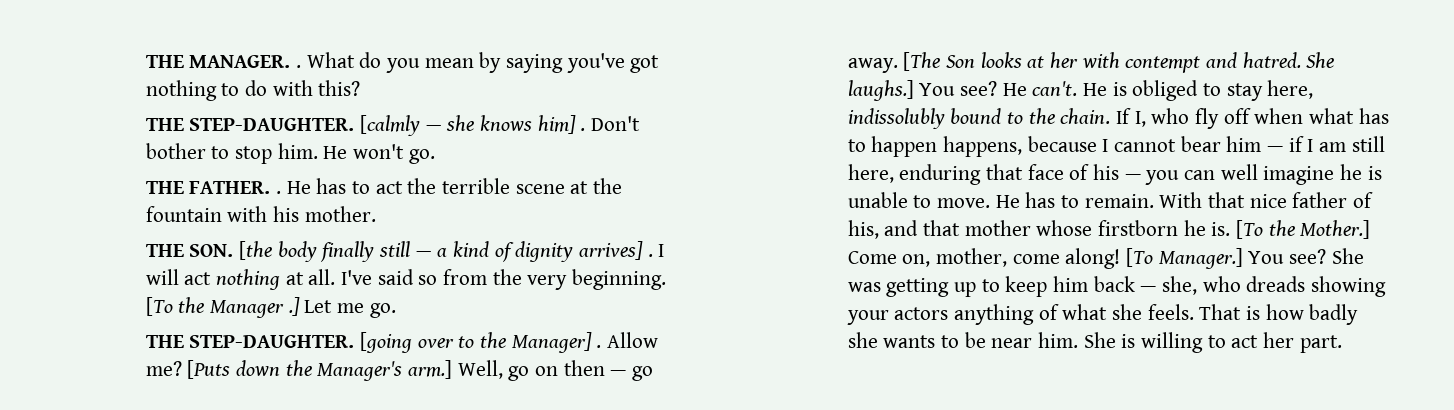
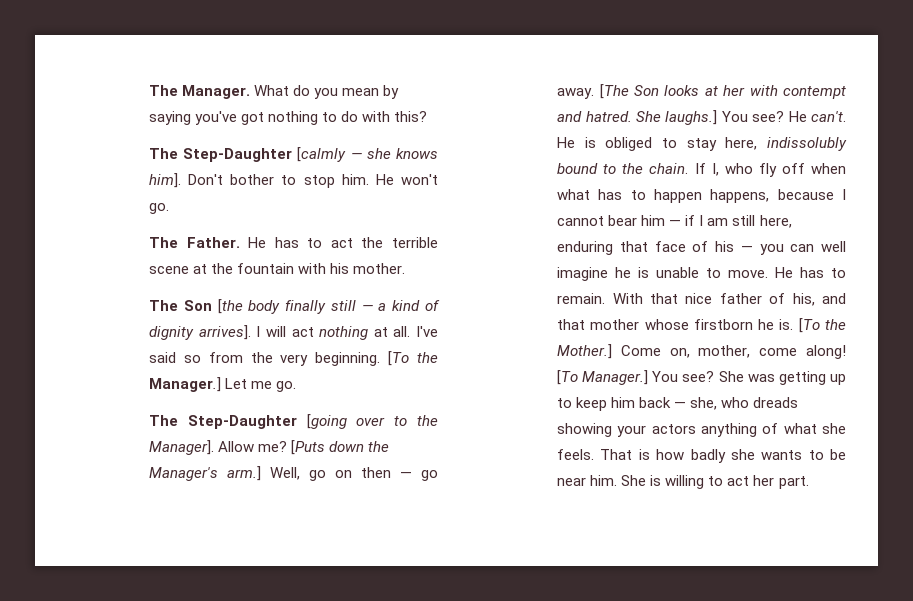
- THE MANAGER. .
+ The Manager.
- THE STEP-DAUGHTER. [calmly — she knows him] .
+ The Step-Daughter [calmly — she knows him].
- THE FATHER. .
+ The Father.
- THE SON. [the body finally still — a kind of dignity arrives] .
+ The Son [the body finally still — a kind of dignity arrives].
- [To the Manager .]
+ [To the Manager.]
- THE STEP-DAUGHTER. [going over to the Manager] .
+ The Step-Daughter [going over to the Manager].

